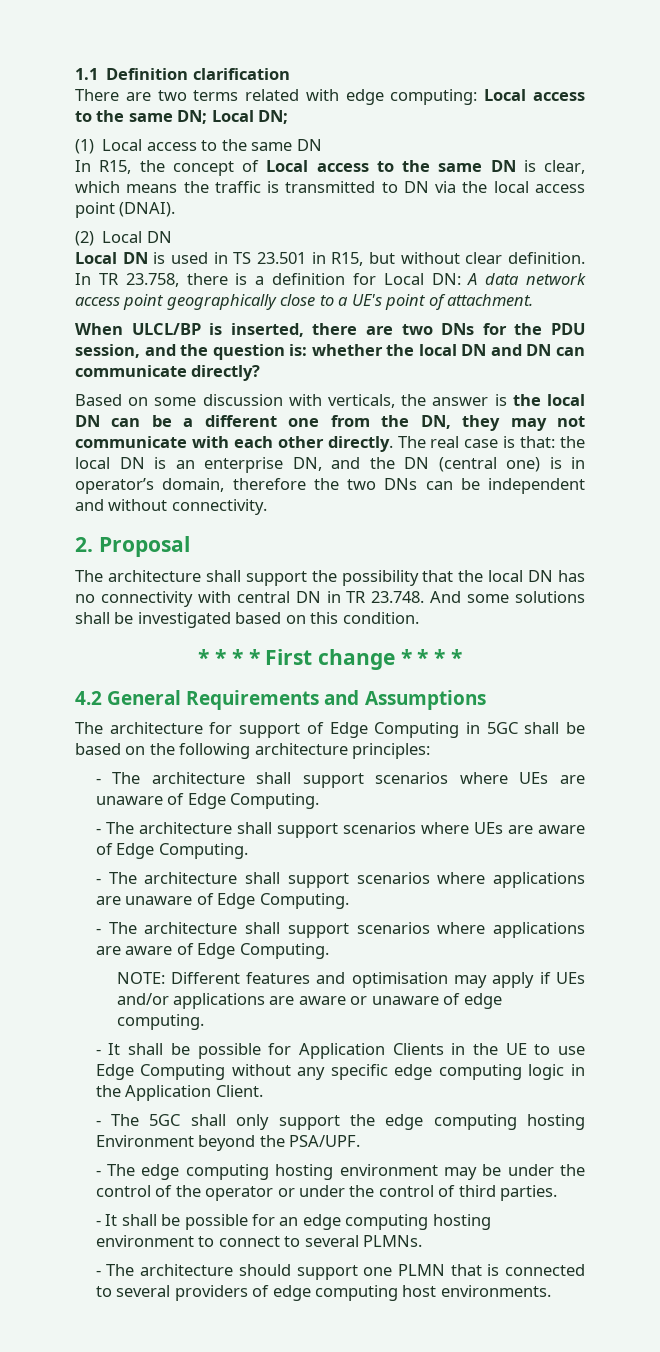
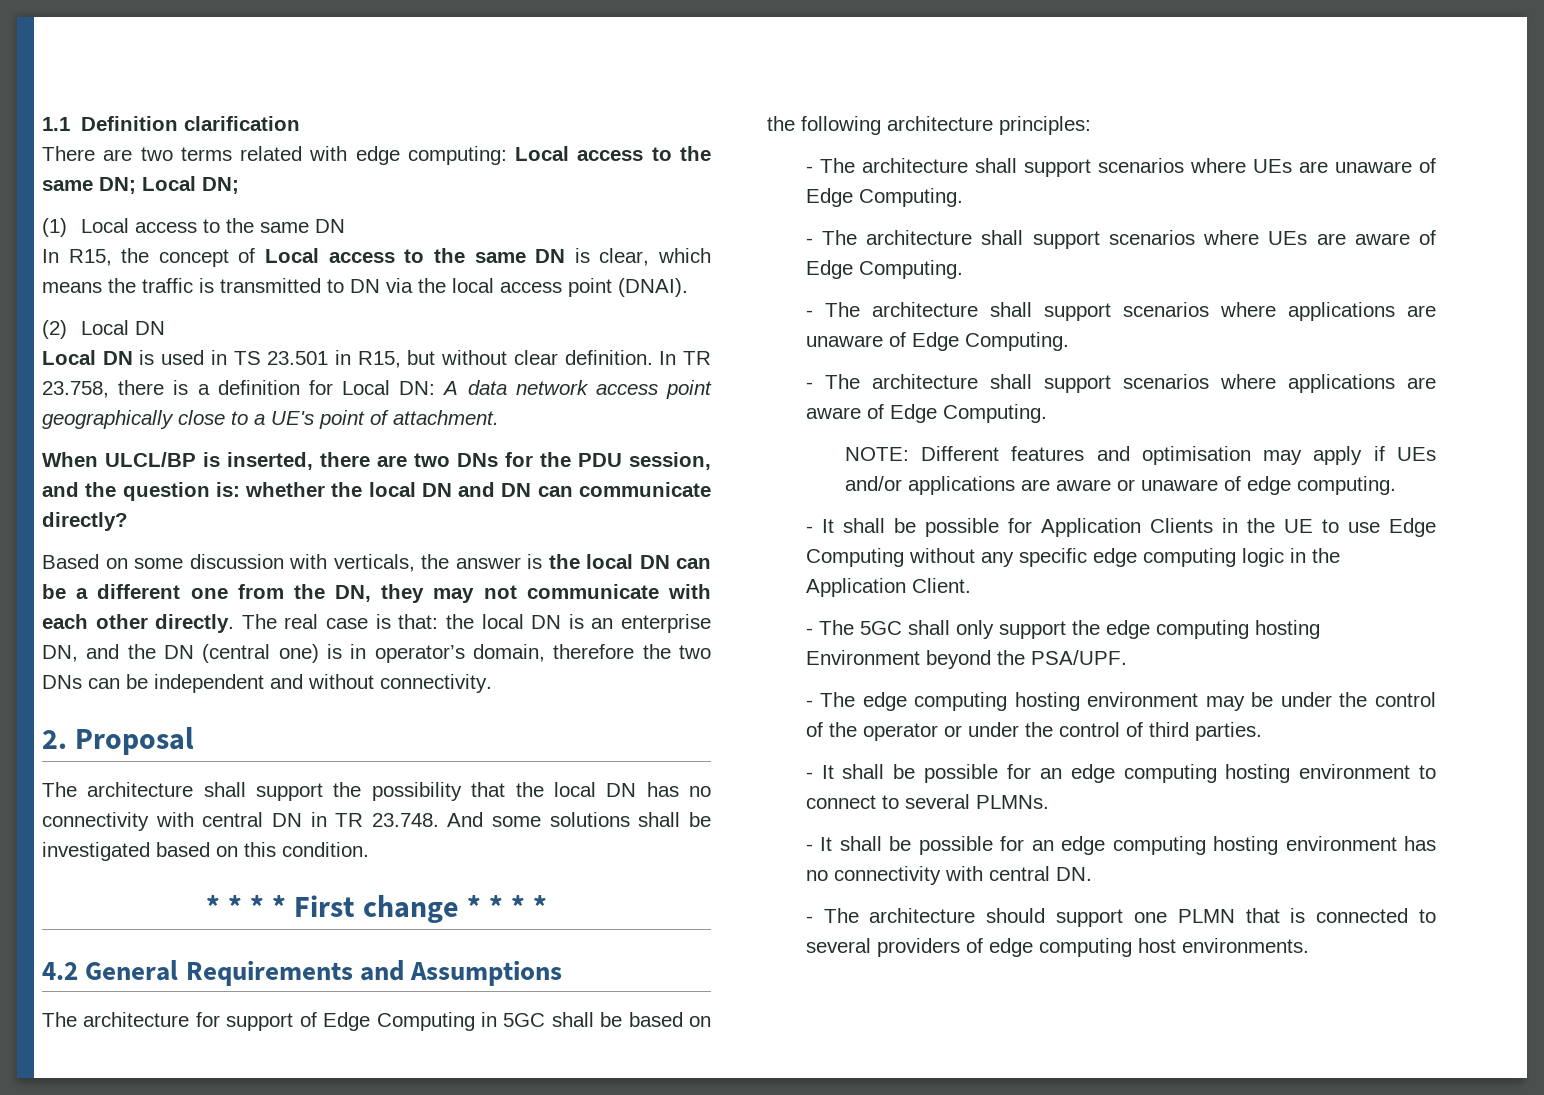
+ - It shall be possible for an edge computing hosting environment has no connectivity with central DN.

